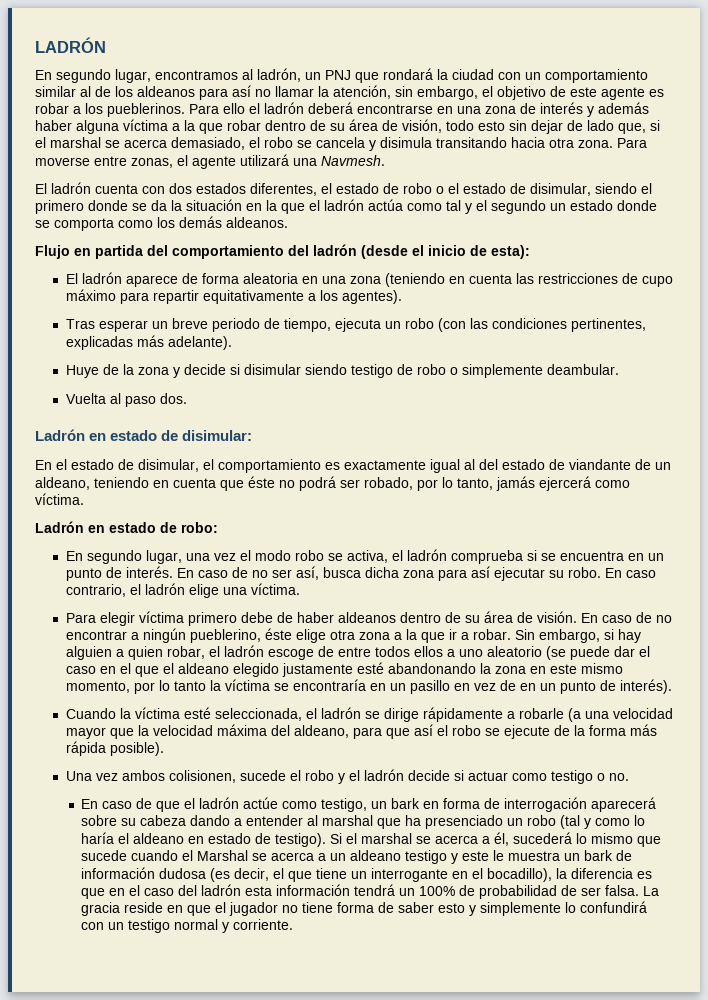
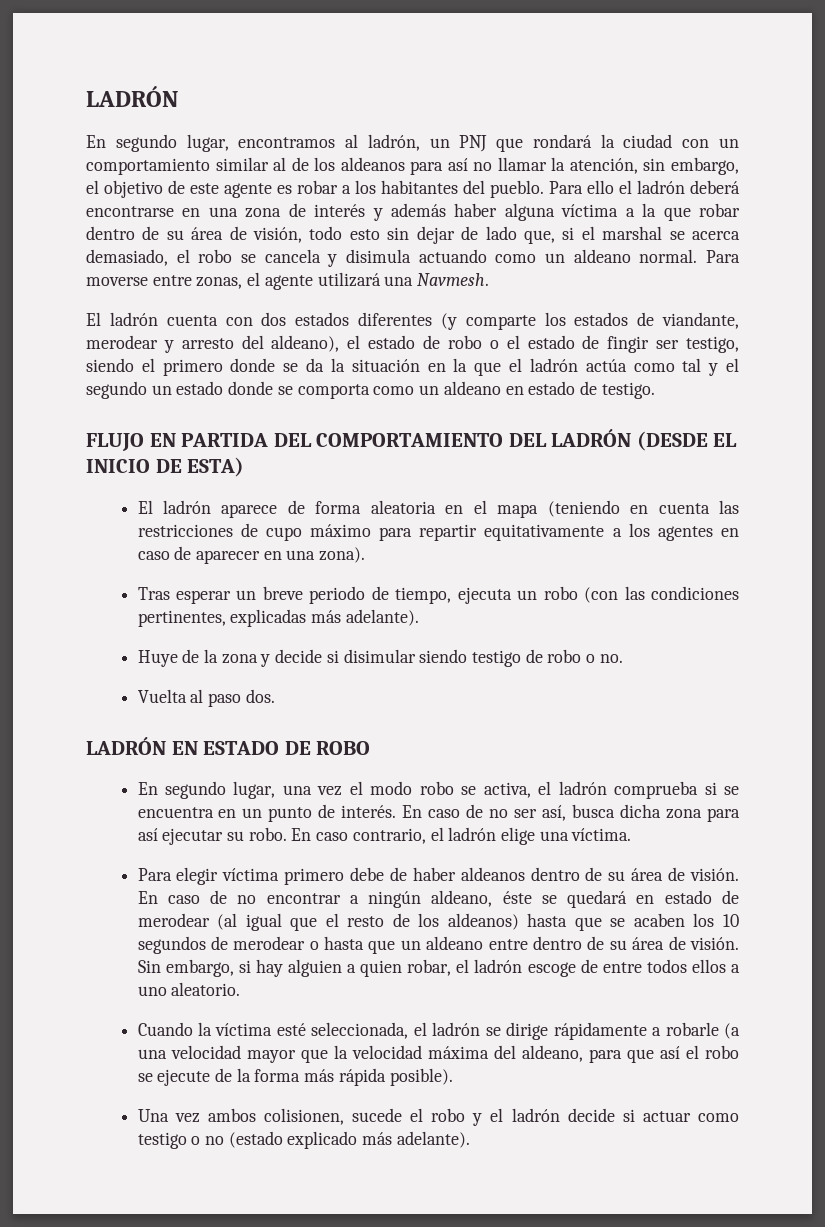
- En segundo lugar, encontramos al ladrón, un PNJ que rondará la ciudad con un comportamiento similar al de los aldeanos para así no llamar la atención, sin embargo, el objetivo de este agente es robar a los pueblerinos.
+ En segundo lugar, encontramos al ladrón, un PNJ que rondará la ciudad con un comportamiento similar al de los aldeanos para así no llamar la atención, sin embargo, el objetivo de este agente es robar a los habitantes del pueblo.
- Para ello el ladrón deberá encontrarse en una zona de interés y además haber alguna víctima a la que robar dentro de su área de visión, todo esto sin dejar de lado que, si el marshal se acerca demasiado, el robo se cancela y disimula transitando hacia otra zona.
+ Para ello el ladrón deberá encontrarse en una zona de interés y además haber alguna víctima a la que robar dentro de su área de visión, todo esto sin dejar de lado que, si el marshal se acerca demasiado, el robo se cancela y disimula actuando como un aldeano normal.
- El ladrón cuenta con dos estados diferentes, el estado de robo o el estado de disimular, siendo el primero donde se da la situación en la que el ladrón actúa como tal y el segundo un estado donde se comporta como los demás aldeanos.
- Flujo en partida del comportamiento del ladrón (desde el inicio de esta):
+ El ladrón cuenta con dos estados diferentes (y comparte los estados de viandante, merodear y arresto del aldeano), el estado de robo o el estado de fingir ser testigo, siendo el primero donde se da la situación en la que el ladrón actúa como tal y el segundo un estado donde se comporta como un aldeano en estado de testigo.
+ FLUJO EN PARTIDA DEL COMPORTAMIENTO DEL LADRÓN (DESDE EL INICIO DE ESTA)
- El ladrón aparece de forma aleatoria en una zona (teniendo en cuenta las restricciones de cupo máximo para repartir equitativamente a los agentes).
+ El ladrón aparece de forma aleatoria en el mapa (teniendo en cuenta las restricciones de cupo máximo para repartir equitativamente a los agentes en caso de aparecer en una zona).
- Huye de la zona y decide si disimular siendo testigo de robo o simplemente deambular.
+ Huye de la zona y decide si disimular siendo testigo de robo o no.
- Ladrón en estado de disimular:
- En el estado de disimular, el comportamiento es exactamente igual al del estado de viandante de un aldeano, teniendo en cuenta que éste no podrá ser robado, por lo tanto, jamás ejercerá como víctima.
- Ladrón en estado de robo:
+ LADRÓN EN ESTADO DE ROBO
- En caso de no encontrar a ningún pueblerino, éste elige otra zona a la que ir a robar.
+ En caso de no encontrar a ningún aldeano, éste se quedará en estado de merodear (al igual que el resto de los aldeanos) hasta que se acaben los 10 segundos de merodear o hasta que un aldeano entre dentro de su área de visión.
- Sin embargo, si hay alguien a quien robar, el ladrón escoge de entre todos ellos a uno aleatorio (se puede dar el caso en el que el aldeano elegido justamente esté abandonando la zona en este mismo momento, por lo tanto la víctima se encontraría en un pasillo en vez de en un punto de interés).
+ Sin embargo, si hay alguien a quien robar, el ladrón escoge de entre todos ellos a uno aleatorio.
- Una vez ambos colisionen, sucede el robo y el ladrón decide si actuar como testigo o no.
- En caso de que el ladrón actúe como testigo, un bark en forma de interrogación aparecerá sobre su cabeza dando a entender al marshal que ha presenciado un robo (tal y como lo haría el aldeano en estado de testigo). Si el marshal se acerca a él, sucederá lo mismo que sucede cuando el Marshal se acerca a un aldeano testigo y este le muestra un bark de información dudosa (es decir, el que tiene un interrogante en el bocadillo), la diferencia es que en el caso del ladrón esta información tendrá un 100% de probabilidad de ser falsa. La gracia reside en que el jugador no tiene forma de saber esto y simplemente lo confundirá con un testigo normal y corriente.
+ Una vez ambos colisionen, sucede el robo y el ladrón decide si actuar como testigo o no (estado explicado más adelante).

